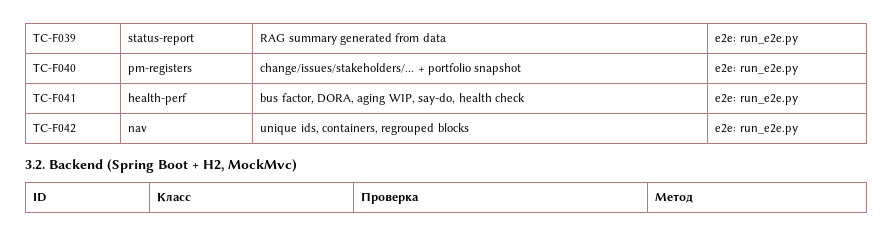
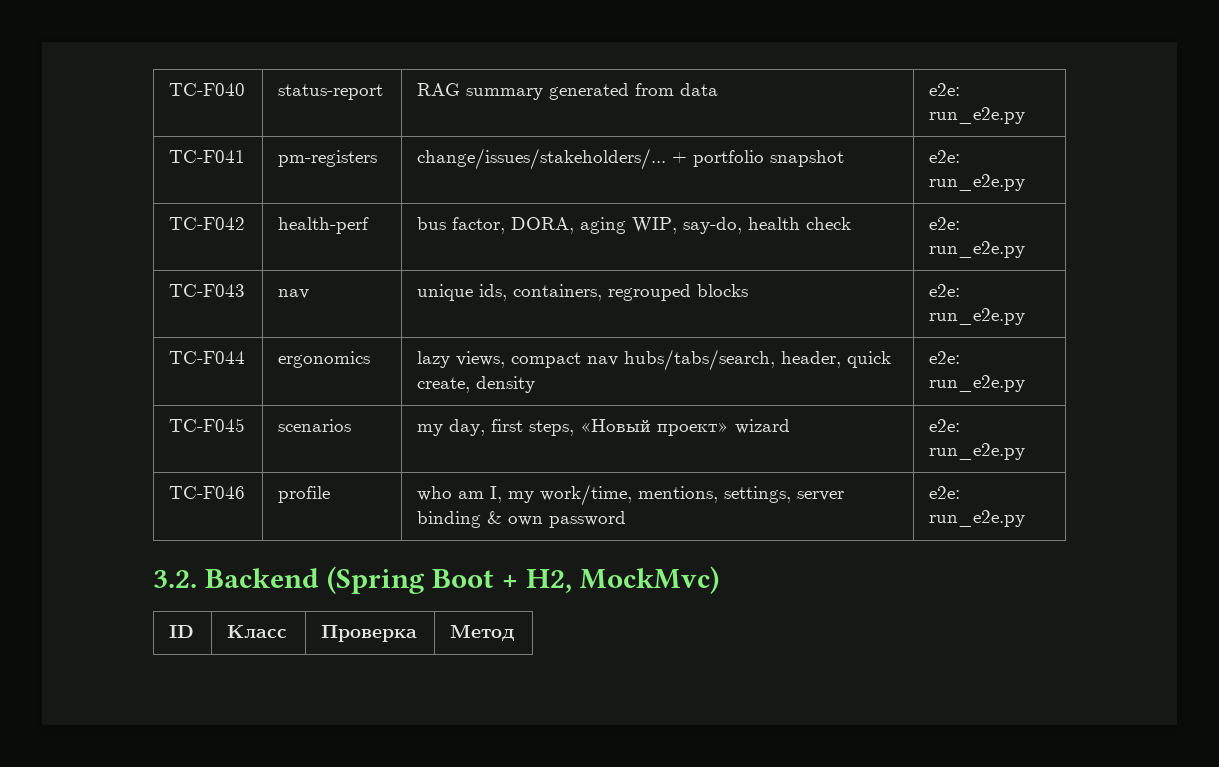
- TC-F039 | status-report | RAG summary generated from data | e2e: run_e2e.py
+ TC-F040 | status-report | RAG summary generated from data | e2e: run_e2e.py
- TC-F040 | pm-registers | change/issues/stakeholders/... + portfolio snapshot | e2e: run_e2e.py
+ TC-F041 | pm-registers | change/issues/stakeholders/... + portfolio snapshot | e2e: run_e2e.py
- TC-F041 | health-perf | bus factor, DORA, aging WIP, say-do, health check | e2e: run_e2e.py
+ TC-F042 | health-perf | bus factor, DORA, aging WIP, say-do, health check | e2e: run_e2e.py
- TC-F042 | nav | unique ids, containers, regrouped blocks | e2e: run_e2e.py
+ TC-F043 | nav | unique ids, containers, regrouped blocks | e2e: run_e2e.py
+ TC-F044 | ergonomics | lazy views, compact nav hubs/tabs/search, header, quick create, density | e2e: run_e2e.py
+ TC-F045 | scenarios | my day, first steps, «Новый проект» wizard | e2e: run_e2e.py
+ TC-F046 | profile | who am I, my work/time, mentions, settings, server binding & own password | e2e: run_e2e.py

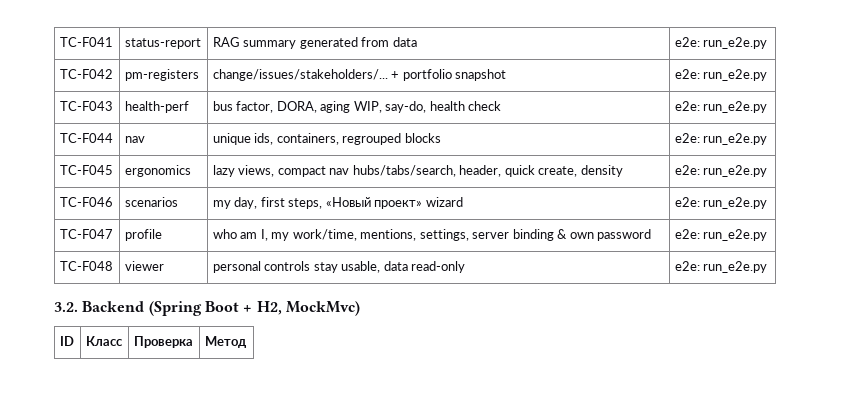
- TC-F040 | status-report | RAG summary generated from data | e2e: run_e2e.py
+ TC-F041 | status-report | RAG summary generated from data | e2e: run_e2e.py
- TC-F041 | pm-registers | change/issues/stakeholders/... + portfolio snapshot | e2e: run_e2e.py
+ TC-F042 | pm-registers | change/issues/stakeholders/... + portfolio snapshot | e2e: run_e2e.py
- TC-F042 | health-perf | bus factor, DORA, aging WIP, say-do, health check | e2e: run_e2e.py
+ TC-F043 | health-perf | bus factor, DORA, aging WIP, say-do, health check | e2e: run_e2e.py
- TC-F043 | nav | unique ids, containers, regrouped blocks | e2e: run_e2e.py
+ TC-F044 | nav | unique ids, containers, regrouped blocks | e2e: run_e2e.py
- TC-F044 | ergonomics | lazy views, compact nav hubs/tabs/search, header, quick create, density | e2e: run_e2e.py
+ TC-F045 | ergonomics | lazy views, compact nav hubs/tabs/search, header, quick create, density | e2e: run_e2e.py
- TC-F045 | scenarios | my day, first steps, «Новый проект» wizard | e2e: run_e2e.py
+ TC-F046 | scenarios | my day, first steps, «Новый проект» wizard | e2e: run_e2e.py
- TC-F046 | profile | who am I, my work/time, mentions, settings, server binding & own password | e2e: run_e2e.py
+ TC-F047 | profile | who am I, my work/time, mentions, settings, server binding & own password | e2e: run_e2e.py
+ TC-F048 | viewer | personal controls stay usable, data read-only | e2e: run_e2e.py

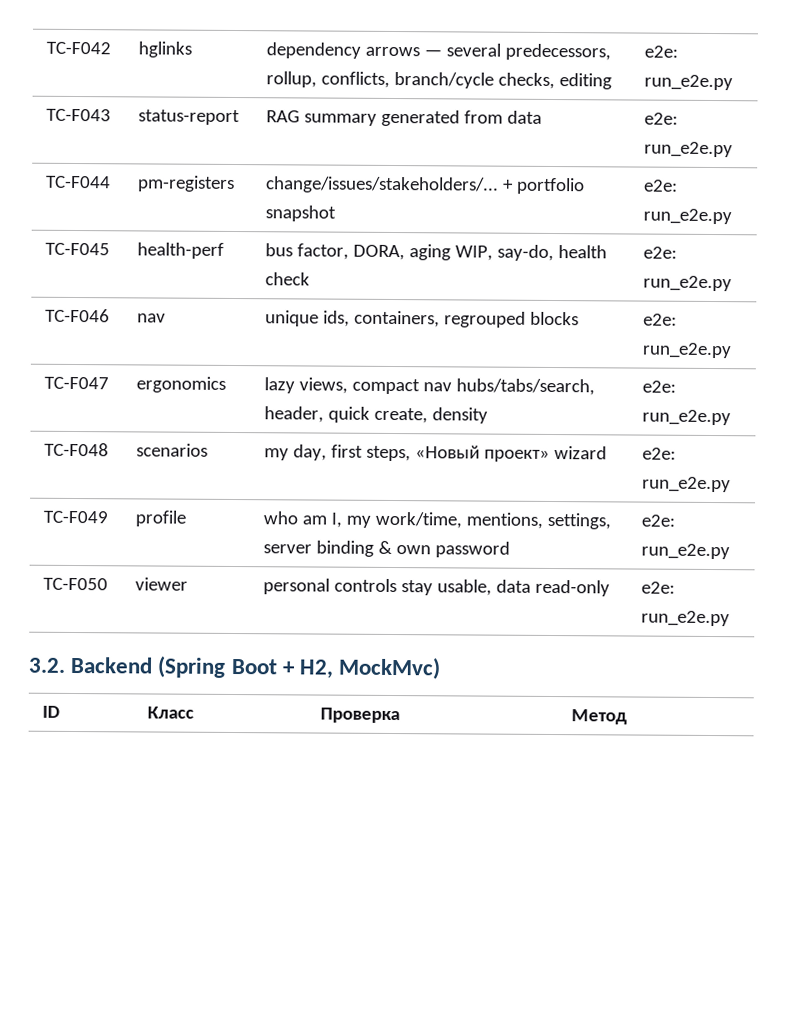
- TC-F041 | status-report | RAG summary generated from data | e2e: run_e2e.py
+ TC-F042 | hglinks | dependency arrows — several predecessors, rollup, conflicts, branch/cycle checks, editing | e2e: run_e2e.py
+ TC-F043 | status-report | RAG summary generated from data | e2e: run_e2e.py
- TC-F042 | pm-registers | change/issues/stakeholders/... + portfolio snapshot | e2e: run_e2e.py
+ TC-F044 | pm-registers | change/issues/stakeholders/... + portfolio snapshot | e2e: run_e2e.py
- TC-F043 | health-perf | bus factor, DORA, aging WIP, say-do, health check | e2e: run_e2e.py
+ TC-F045 | health-perf | bus factor, DORA, aging WIP, say-do, health check | e2e: run_e2e.py
- TC-F044 | nav | unique ids, containers, regrouped blocks | e2e: run_e2e.py
+ TC-F046 | nav | unique ids, containers, regrouped blocks | e2e: run_e2e.py
- TC-F045 | ergonomics | lazy views, compact nav hubs/tabs/search, header, quick create, density | e2e: run_e2e.py
+ TC-F047 | ergonomics | lazy views, compact nav hubs/tabs/search, header, quick create, density | e2e: run_e2e.py
- TC-F046 | scenarios | my day, first steps, «Новый проект» wizard | e2e: run_e2e.py
+ TC-F048 | scenarios | my day, first steps, «Новый проект» wizard | e2e: run_e2e.py
- TC-F047 | profile | who am I, my work/time, mentions, settings, server binding & own password | e2e: run_e2e.py
+ TC-F049 | profile | who am I, my work/time, mentions, settings, server binding & own password | e2e: run_e2e.py
- TC-F048 | viewer | personal controls stay usable, data read-only | e2e: run_e2e.py
+ TC-F050 | viewer | personal controls stay usable, data read-only | e2e: run_e2e.py

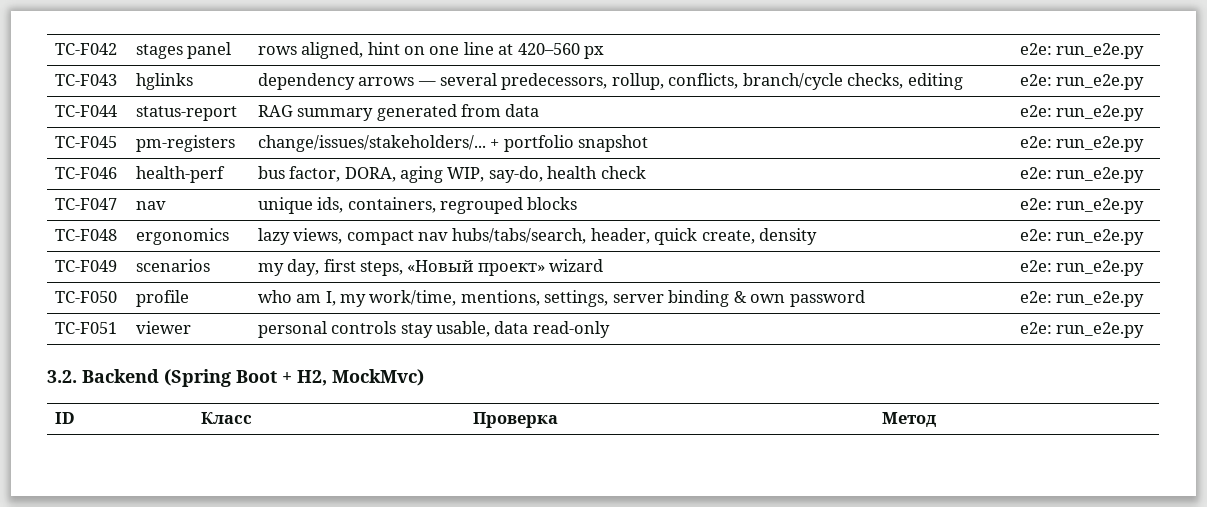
- TC-F042 | hglinks | dependency arrows — several predecessors, rollup, conflicts, branch/cycle checks, editing | e2e: run_e2e.py
+ TC-F042 | stages panel | rows aligned, hint on one line at 420–560 px | e2e: run_e2e.py
+ TC-F043 | hglinks | dependency arrows — several predecessors, rollup, conflicts, branch/cycle checks, editing | e2e: run_e2e.py
- TC-F043 | status-report | RAG summary generated from data | e2e: run_e2e.py
+ TC-F044 | status-report | RAG summary generated from data | e2e: run_e2e.py
- TC-F044 | pm-registers | change/issues/stakeholders/... + portfolio snapshot | e2e: run_e2e.py
+ TC-F045 | pm-registers | change/issues/stakeholders/... + portfolio snapshot | e2e: run_e2e.py
- TC-F045 | health-perf | bus factor, DORA, aging WIP, say-do, health check | e2e: run_e2e.py
+ TC-F046 | health-perf | bus factor, DORA, aging WIP, say-do, health check | e2e: run_e2e.py
- TC-F046 | nav | unique ids, containers, regrouped blocks | e2e: run_e2e.py
+ TC-F047 | nav | unique ids, containers, regrouped blocks | e2e: run_e2e.py
- TC-F047 | ergonomics | lazy views, compact nav hubs/tabs/search, header, quick create, density | e2e: run_e2e.py
+ TC-F048 | ergonomics | lazy views, compact nav hubs/tabs/search, header, quick create, density | e2e: run_e2e.py
- TC-F048 | scenarios | my day, first steps, «Новый проект» wizard | e2e: run_e2e.py
+ TC-F049 | scenarios | my day, first steps, «Новый проект» wizard | e2e: run_e2e.py
- TC-F049 | profile | who am I, my work/time, mentions, settings, server binding & own password | e2e: run_e2e.py
+ TC-F050 | profile | who am I, my work/time, mentions, settings, server binding & own password | e2e: run_e2e.py
- TC-F050 | viewer | personal controls stay usable, data read-only | e2e: run_e2e.py
+ TC-F051 | viewer | personal controls stay usable, data read-only | e2e: run_e2e.py

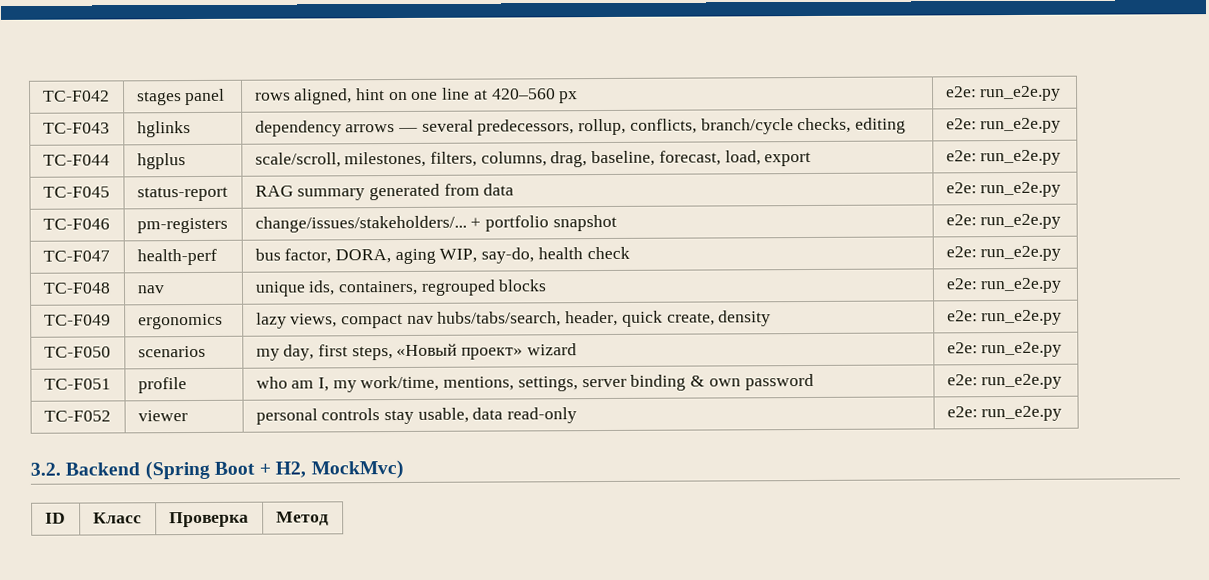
- TC-F044 | status-report | RAG summary generated from data | e2e: run_e2e.py
+ TC-F044 | hgplus | scale/scroll, milestones, filters, columns, drag, baseline, forecast, load, export | e2e: run_e2e.py
+ TC-F045 | status-report | RAG summary generated from data | e2e: run_e2e.py
- TC-F045 | pm-registers | change/issues/stakeholders/... + portfolio snapshot | e2e: run_e2e.py
+ TC-F046 | pm-registers | change/issues/stakeholders/... + portfolio snapshot | e2e: run_e2e.py
- TC-F046 | health-perf | bus factor, DORA, aging WIP, say-do, health check | e2e: run_e2e.py
+ TC-F047 | health-perf | bus factor, DORA, aging WIP, say-do, health check | e2e: run_e2e.py
- TC-F047 | nav | unique ids, containers, regrouped blocks | e2e: run_e2e.py
+ TC-F048 | nav | unique ids, containers, regrouped blocks | e2e: run_e2e.py
- TC-F048 | ergonomics | lazy views, compact nav hubs/tabs/search, header, quick create, density | e2e: run_e2e.py
+ TC-F049 | ergonomics | lazy views, compact nav hubs/tabs/search, header, quick create, density | e2e: run_e2e.py
- TC-F049 | scenarios | my day, first steps, «Новый проект» wizard | e2e: run_e2e.py
+ TC-F050 | scenarios | my day, first steps, «Новый проект» wizard | e2e: run_e2e.py
- TC-F050 | profile | who am I, my work/time, mentions, settings, server binding & own password | e2e: run_e2e.py
+ TC-F051 | profile | who am I, my work/time, mentions, settings, server binding & own password | e2e: run_e2e.py
- TC-F051 | viewer | personal controls stay usable, data read-only | e2e: run_e2e.py
+ TC-F052 | viewer | personal controls stay usable, data read-only | e2e: run_e2e.py

